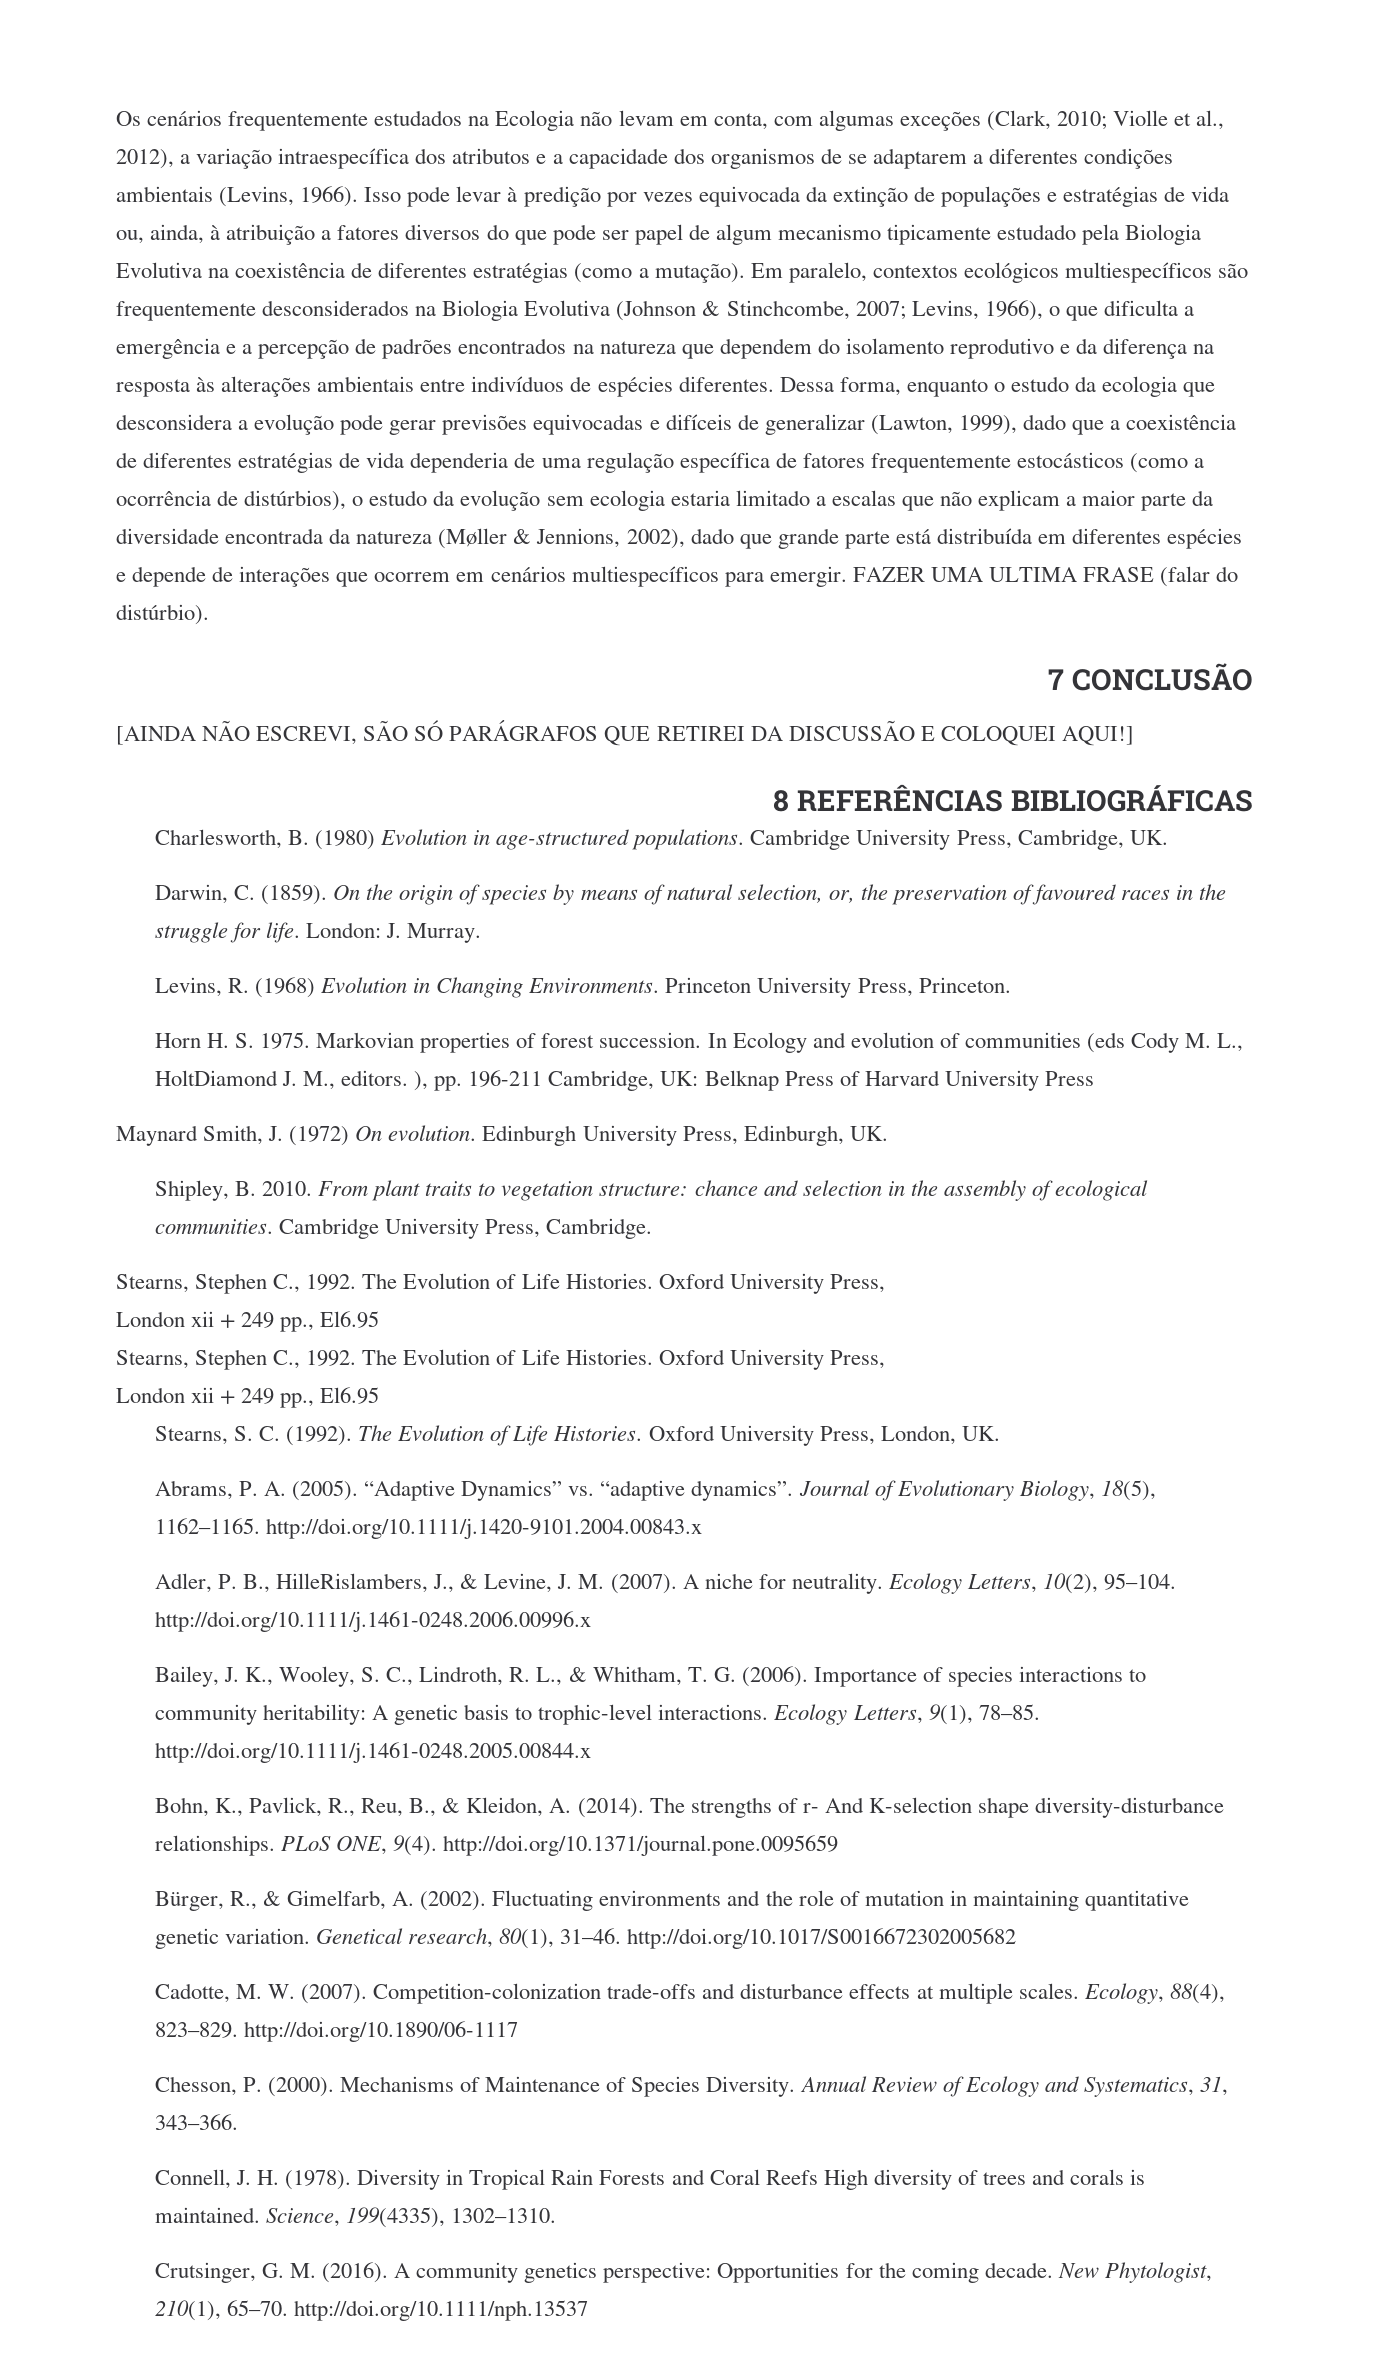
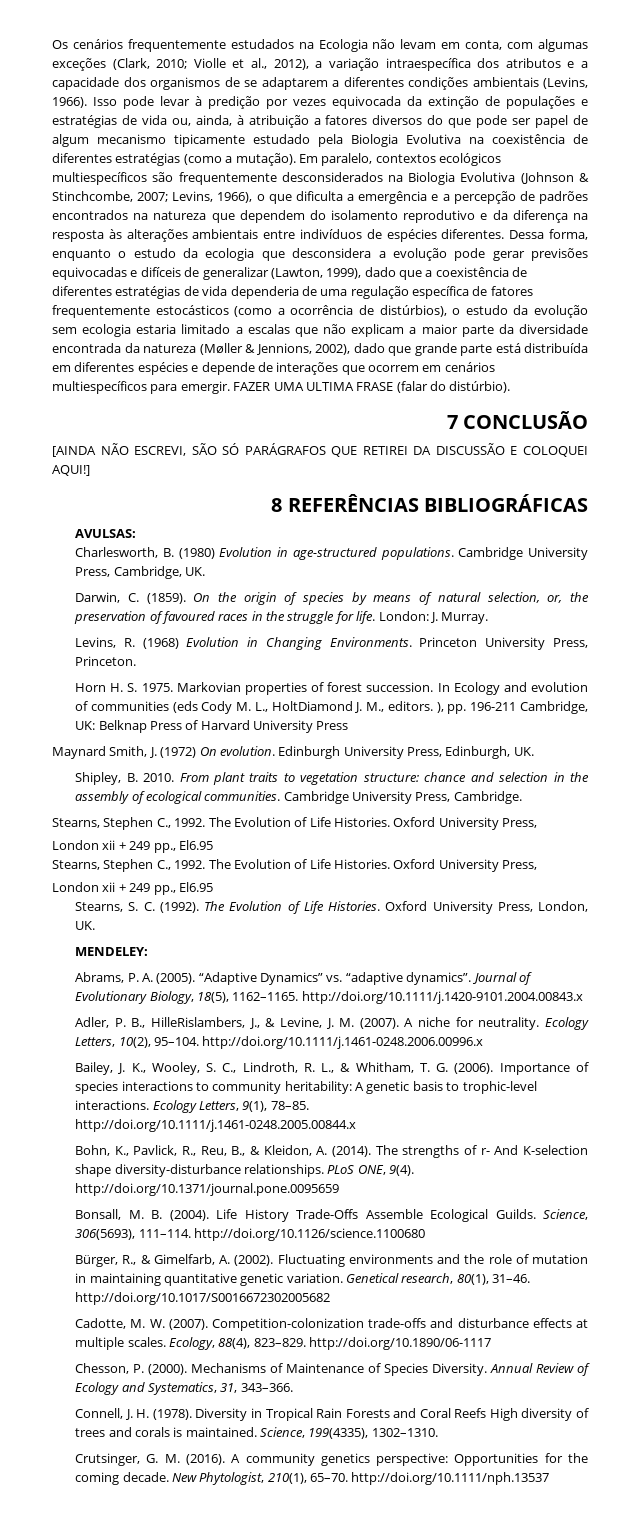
+ AVULSAS:
+ MENDELEY:
+ Bonsall, M. B. (2004). Life History Trade-Offs Assemble Ecological Guilds. Science, 306(5693), 111–114. http://doi.org/10.1126/science.1100680

